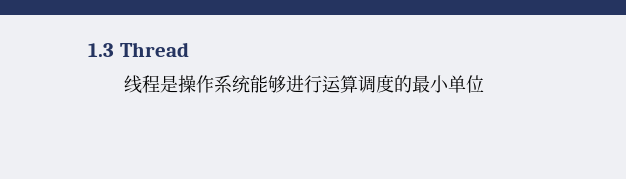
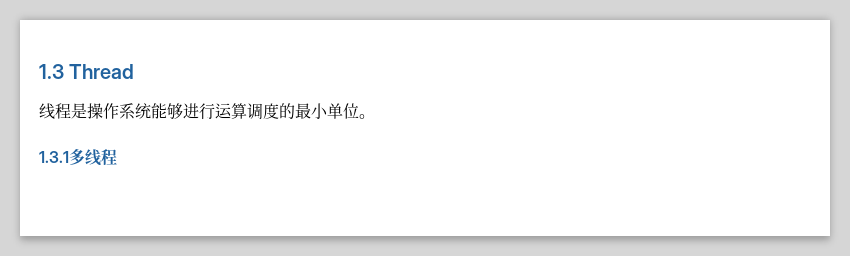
- 线程是操作系统能够进行运算调度的最小单位
+ 线程是操作系统能够进行运算调度的最小单位。
+ 1.3.1多线程

